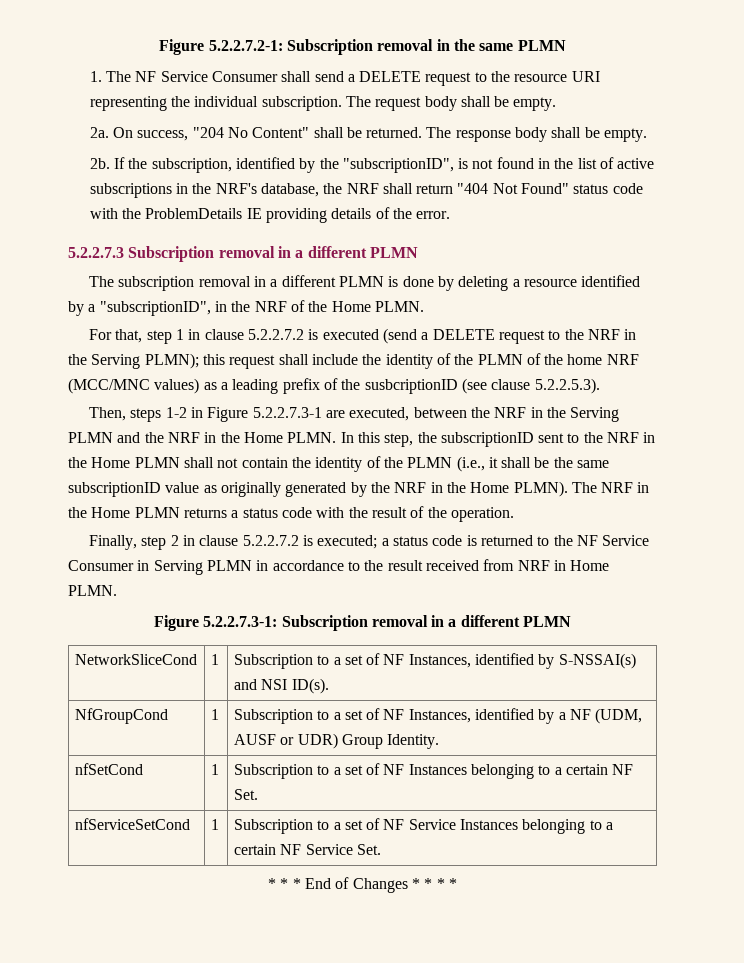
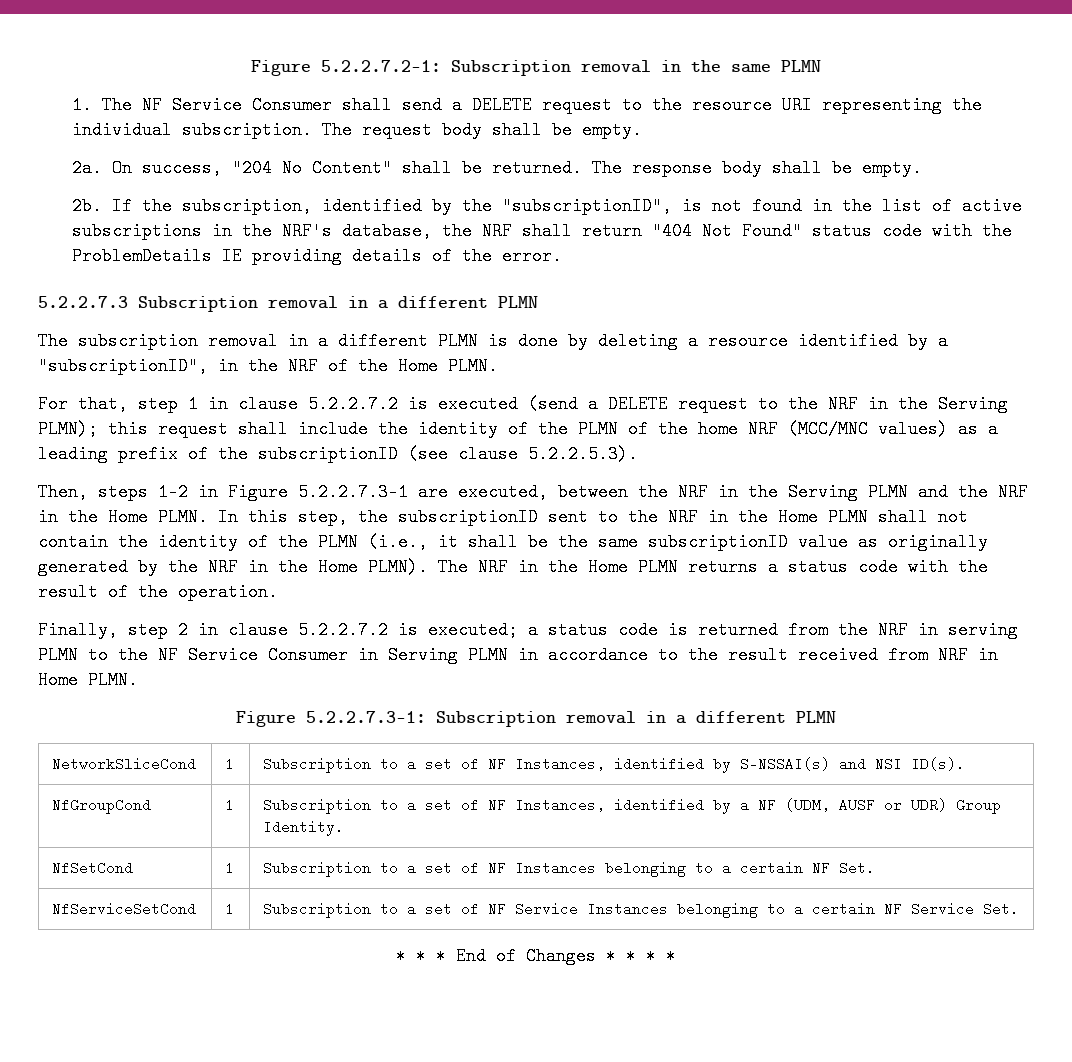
- For that, step 1 in clause 5.2.2.7.2 is executed (send a DELETE request to the NRF in the Serving PLMN); this request shall include the identity of the PLMN of the home NRF (MCC/MNC values) as a leading prefix of the susbcriptionID (see clause 5.2.2.5.3).
+ For that, step 1 in clause 5.2.2.7.2 is executed (send a DELETE request to the NRF in the Serving PLMN); this request shall include the identity of the PLMN of the home NRF (MCC/MNC values) as a leading prefix of the subscriptionID (see clause 5.2.2.5.3).
- Finally, step 2 in clause 5.2.2.7.2 is executed; a status code is returned to the NF Service Consumer in Serving PLMN in accordance to the result received from NRF in Home PLMN.
+ Finally, step 2 in clause 5.2.2.7.2 is executed; a status code is returned from the NRF in serving PLMN to the NF Service Consumer in Serving PLMN in accordance to the result received from NRF in Home PLMN.
- nfSetCond | 1 | Subscription to a set of NF Instances belonging to a certain NF Set.
+ NfSetCond | 1 | Subscription to a set of NF Instances belonging to a certain NF Set.
- nfServiceSetCond | 1 | Subscription to a set of NF Service Instances belonging to a certain NF Service Set.
+ NfServiceSetCond | 1 | Subscription to a set of NF Service Instances belonging to a certain NF Service Set.

